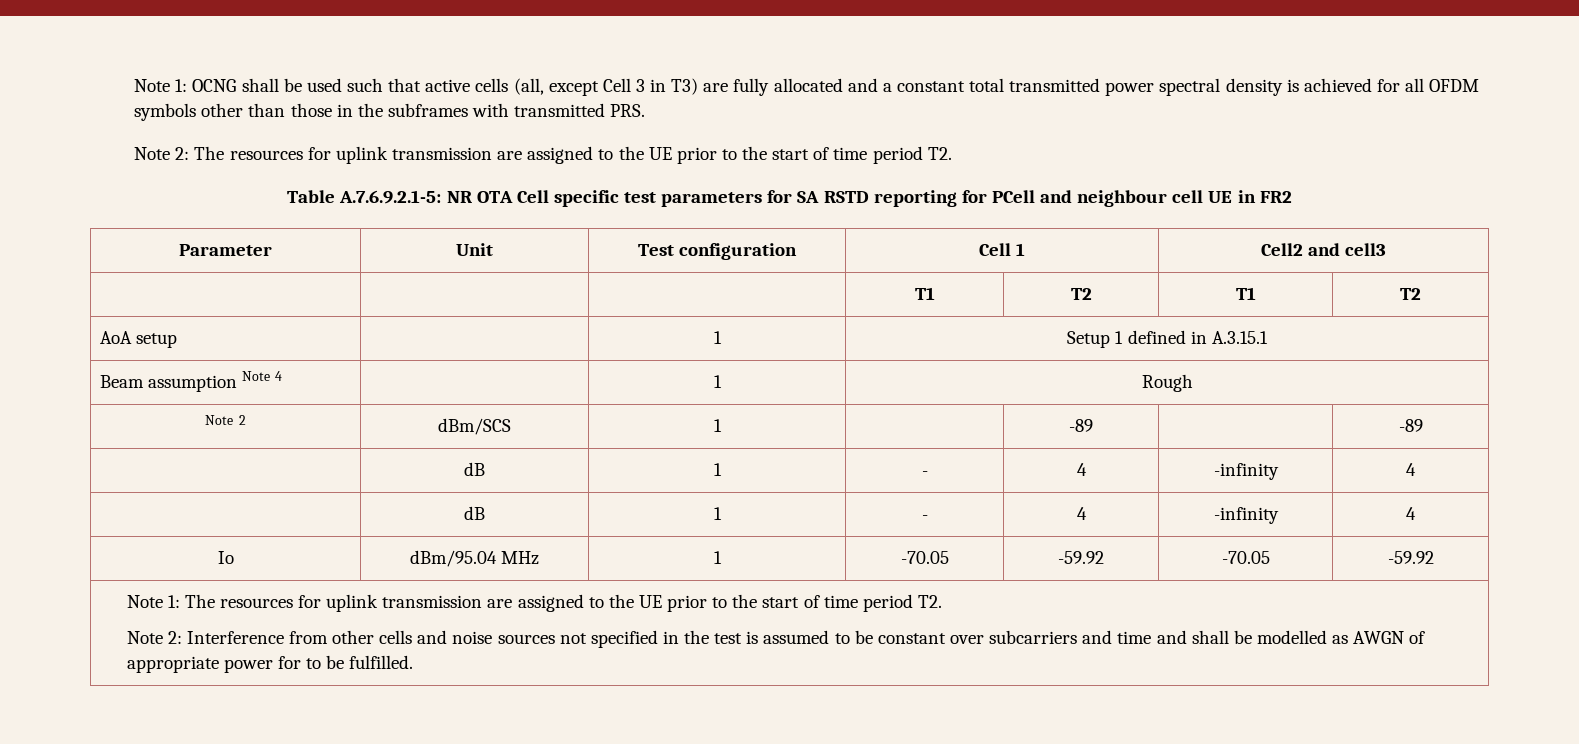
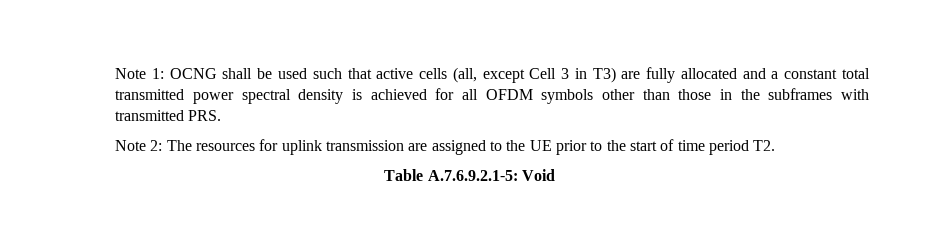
- Table A.7.6.9.2.1-5: NR OTA Cell specific test parameters for SA RSTD reporting for PCell and neighbour cell UE in FR2
- Parameter | Unit | Test configuration | Cell 1 | Cell2 and cell3
- | | | T1 | T2 | T1 | T2
- AoA setup | | 1 | Setup 1 defined in A.3.15.1
- Beam assumption Note 4 | | 1 | Rough
- Note 2 | dBm/SCS | 1 | | -89 | | -89
- | dB | 1 | - | 4 | -infinity | 4
- | dB | 1 | - | 4 | -infinity | 4
- Io | dBm/95.04 MHz | 1 | -70.05 | -59.92 | -70.05 | -59.92
- Note 1: The resources for uplink transmission are assigned to the UE prior to the start of time period T2.
- Note 2: Interference from other cells and noise sources not specified in the test is assumed to be constant over subcarriers and time and shall be modelled as AWGN of appropriate power for to be fulfilled.
+ Table A.7.6.9.2.1-5: Void

